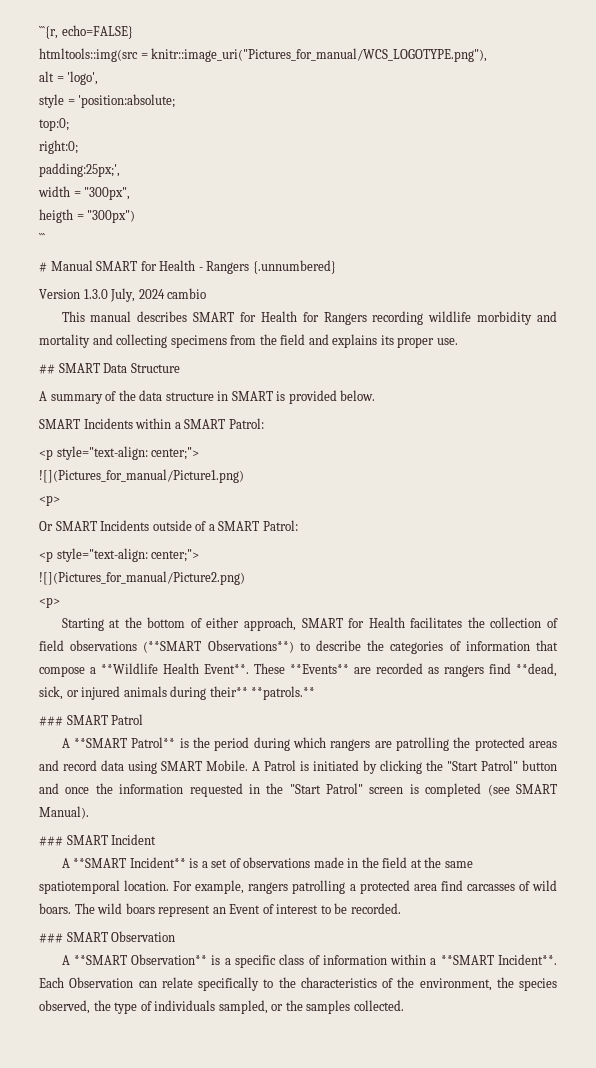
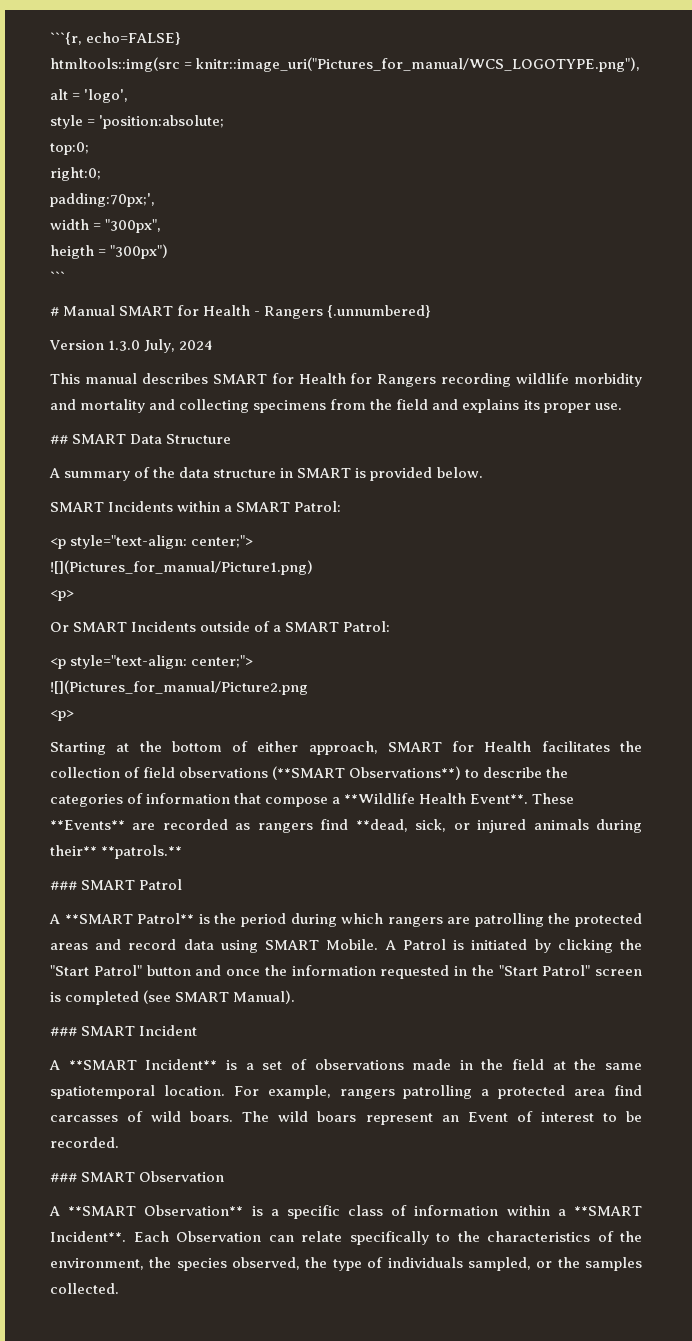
- padding:25px;',
+ padding:70px;',
- Version 1.3.0 July, 2024 cambio
+ Version 1.3.0 July, 2024
- ![](Pictures_for_manual/Picture2.png)
+ ![](Pictures_for_manual/Picture2.png

